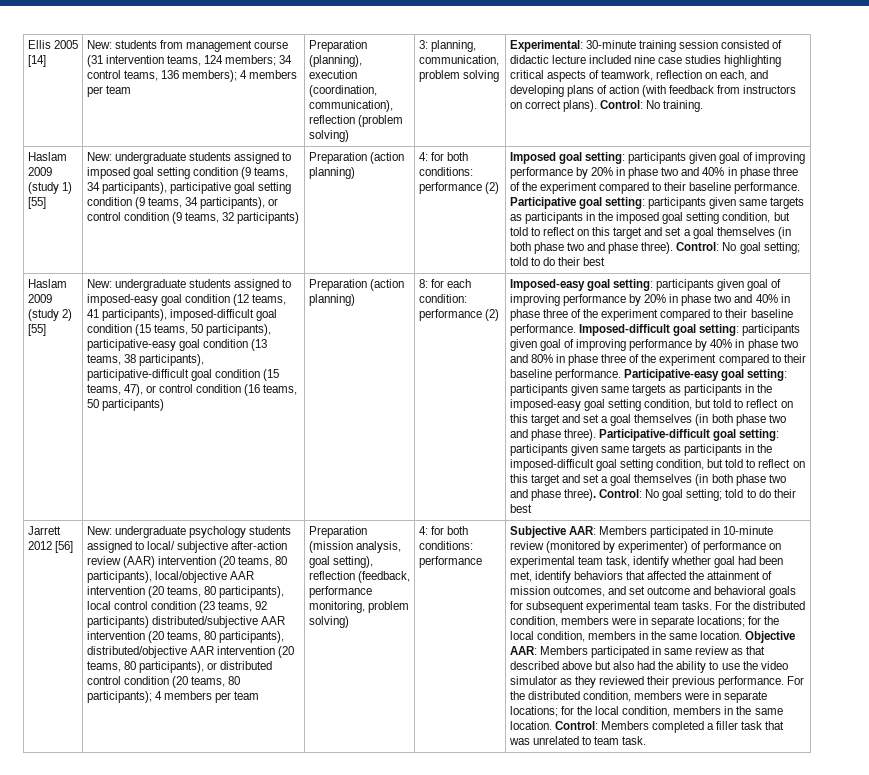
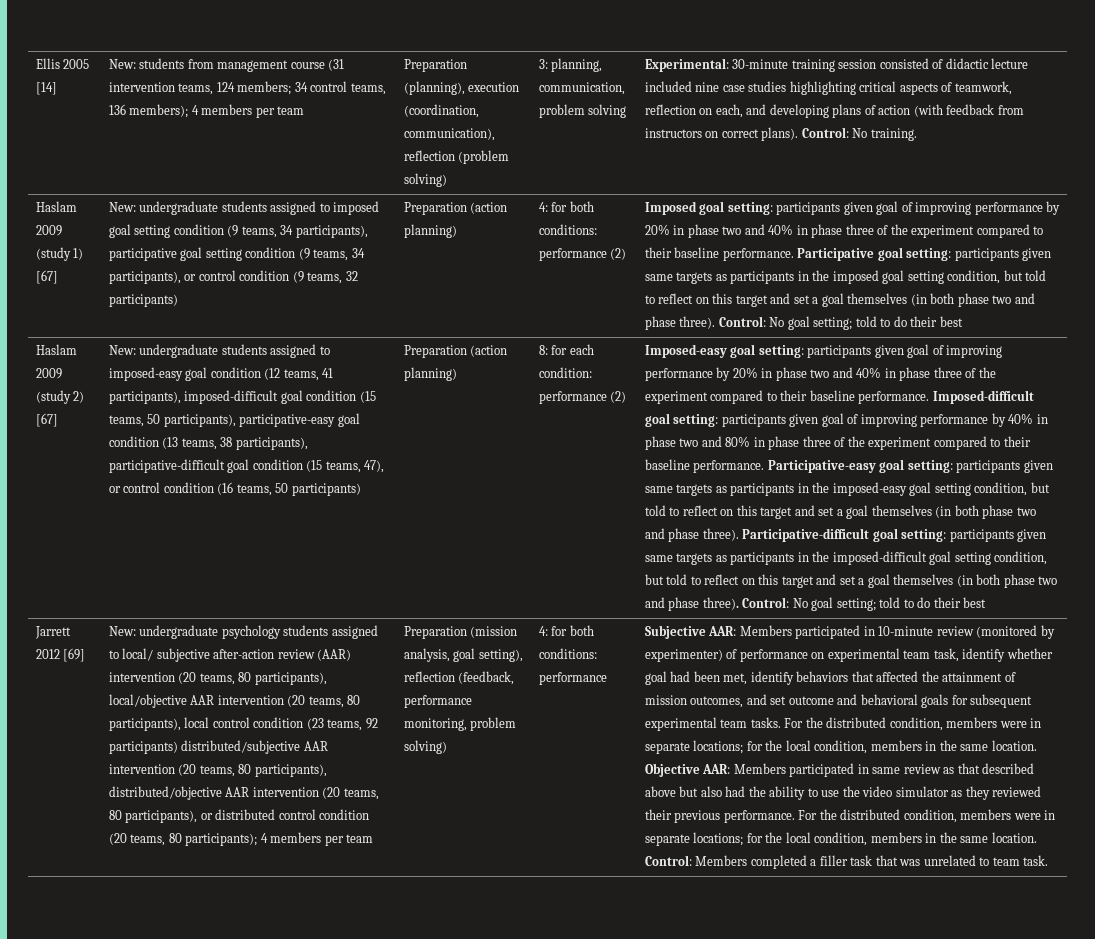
- Haslam 2009 (study 1) [55]
+ Haslam 2009 (study 1) [67]
- Haslam 2009 (study 2) [55]
+ Haslam 2009 (study 2) [67]
- Jarrett 2012 [56]
+ Jarrett 2012 [69]

